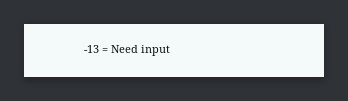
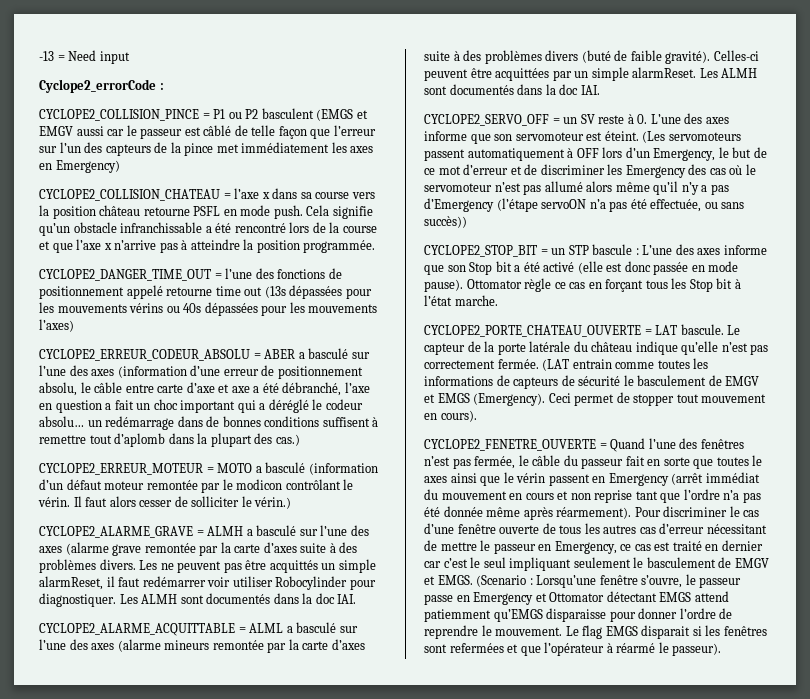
+ Cyclope2_errorCode :
+ CYCLOPE2_COLLISION_PINCE = P1 ou P2 basculent (EMGS et EMGV aussi car le passeur est câblé de telle façon que l’erreur sur l’un des capteurs de la pince met immédiatement les axes en Emergency)
+ CYCLOPE2_COLLISION_CHATEAU = l’axe x dans sa course vers la position château retourne PSFL en mode push. Cela signifie qu’un obstacle infranchissable a été rencontré lors de la course et que l’axe x n’arrive pas à atteindre la position programmée.
+ CYCLOPE2_DANGER_TIME_OUT = l’une des fonctions de positionnement appelé retourne time out (13s dépassées pour les mouvements vérins ou 40s dépassées pour les mouvements l’axes)
+ CYCLOPE2_ERREUR_CODEUR_ABSOLU = ABER a basculé sur l’une des axes (information d’une erreur de positionnement absolu, le câble entre carte d’axe et axe a été débranché, l’axe en question a fait un choc important qui a déréglé le codeur absolu… un redémarrage dans de bonnes conditions suffisent à remettre tout d’aplomb dans la plupart des cas.)
+ CYCLOPE2_ERREUR_MOTEUR = MOTO a basculé (information d’un défaut moteur remontée par le modicon contrôlant le vérin. Il faut alors cesser de solliciter le vérin.)
+ CYCLOPE2_ALARME_GRAVE = ALMH a basculé sur l’une des axes (alarme grave remontée par la carte d’axes suite à des problèmes divers. Les ne peuvent pas être acquittés un simple alarmReset, il faut redémarrer voir utiliser Robocylinder pour diagnostiquer. Les ALMH sont documentés dans la doc IAI.
+ CYCLOPE2_ALARME_ACQUITTABLE = ALML a basculé sur l’une des axes (alarme mineurs remontée par la carte d’axes suite à des problèmes divers (buté de faible gravité). Celles-ci peuvent être acquittées par un simple alarmReset. Les ALMH sont documentés dans la doc IAI.
+ CYCLOPE2_SERVO_OFF = un SV reste à 0. L’une des axes informe que son servomoteur est éteint. (Les servomoteurs passent automatiquement à OFF lors d’un Emergency, le but de ce mot d’erreur et de discriminer les Emergency des cas où le servomoteur n’est pas allumé alors même qu’il n’y a pas d’Emergency (l’étape servoON n’a pas été effectuée, ou sans succès))
+ CYCLOPE2_STOP_BIT = un STP bascule : L’une des axes informe que son Stop bit a été activé (elle est donc passée en mode pause). Ottomator règle ce cas en forçant tous les Stop bit à l’état marche.
+ CYCLOPE2_PORTE_CHATEAU_OUVERTE = LAT bascule. Le capteur de la porte latérale du château indique qu’elle n’est pas correctement fermée. (LAT entrain comme toutes les informations de capteurs de sécurité le basculement de EMGV et EMGS (Emergency). Ceci permet de stopper tout mouvement en cours).
+ CYCLOPE2_FENETRE_OUVERTE = Quand l’une des fenêtres n’est pas fermée, le câble du passeur fait en sorte que toutes le axes ainsi que le vérin passent en Emergency (arrêt immédiat du mouvement en cours et non reprise tant que l’ordre n’a pas été donnée même après réarmement). Pour discriminer le cas d’une fenêtre ouverte de tous les autres cas d’erreur nécessitant de mettre le passeur en Emergency, ce cas est traité en dernier car c’est le seul impliquant seulement le basculement de EMGV et EMGS. (Scenario : Lorsqu’une fenêtre s’ouvre, le passeur passe en Emergency et Ottomator détectant EMGS attend patiemment qu’EMGS disparaisse pour donner l’ordre de reprendre le mouvement. Le flag EMGS disparait si les fenêtres sont refermées et que l’opérateur à réarmé le passeur).

